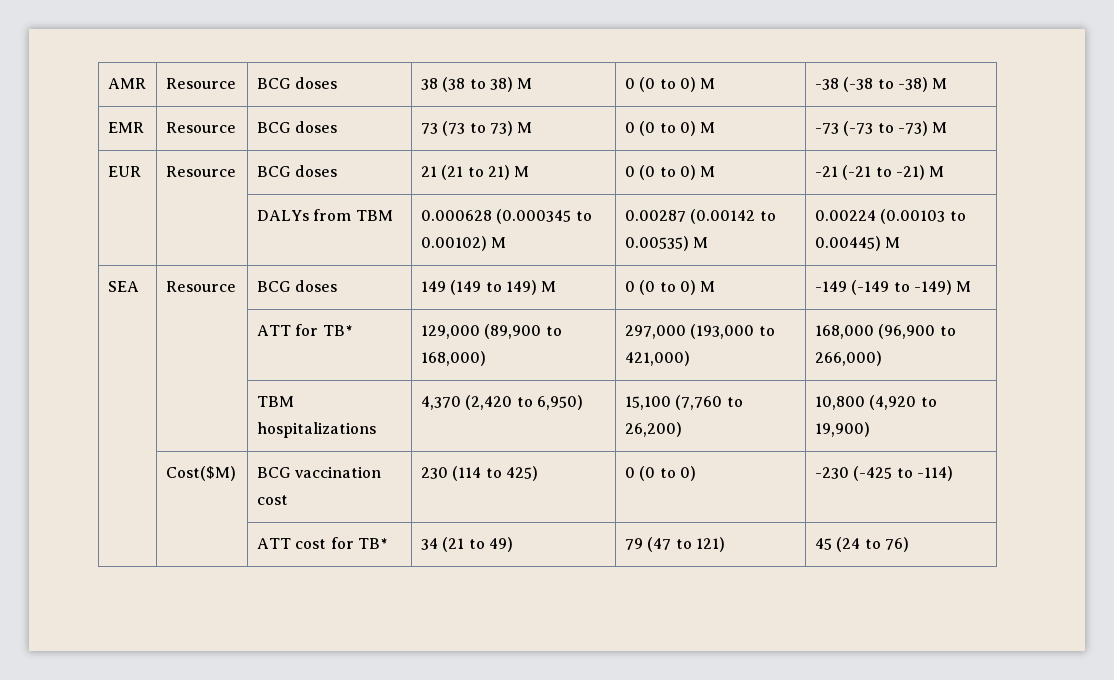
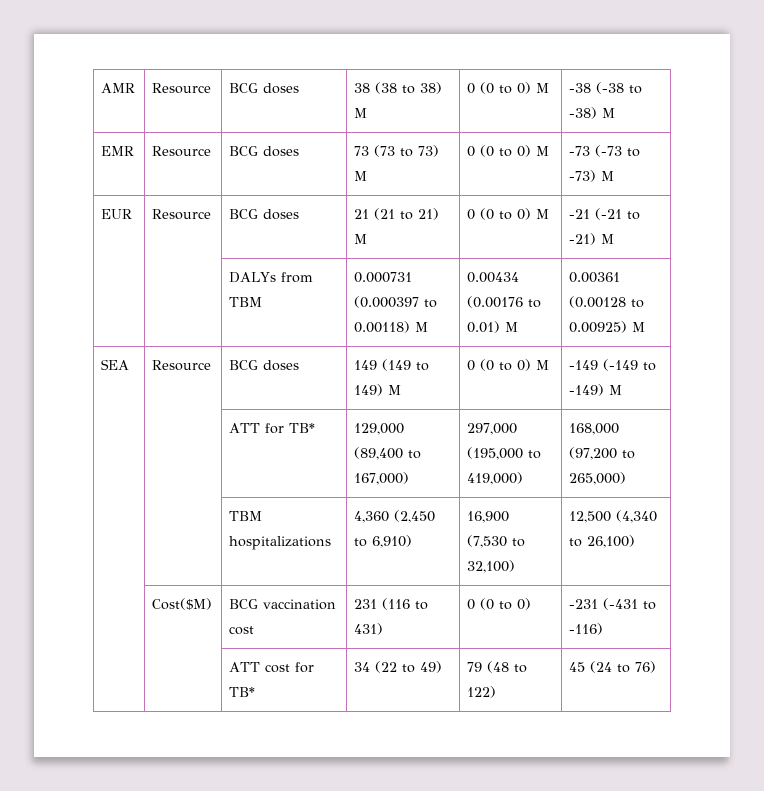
- | | DALYs from TBM | 0.000628 (0.000345 to 0.00102) M | 0.00287 (0.00142 to 0.00535) M | 0.00224 (0.00103 to 0.00445) M
+ | | DALYs from TBM | 0.000731 (0.000397 to 0.00118) M | 0.00434 (0.00176 to 0.01) M | 0.00361 (0.00128 to 0.00925) M
- | | ATT for TB* | 129,000 (89,900 to 168,000) | 297,000 (193,000 to 421,000) | 168,000 (96,900 to 266,000)
- | | TBM hospitalizations | 4,370 (2,420 to 6,950) | 15,100 (7,760 to 26,200) | 10,800 (4,920 to 19,900)
+ | | ATT for TB* | 129,000 (89,400 to 167,000) | 297,000 (195,000 to 419,000) | 168,000 (97,200 to 265,000)
+ | | TBM hospitalizations | 4,360 (2,450 to 6,910) | 16,900 (7,530 to 32,100) | 12,500 (4,340 to 26,100)
- | Cost($M) | BCG vaccination cost | 230 (114 to 425) | 0 (0 to 0) | -230 (-425 to -114)
+ | Cost($M) | BCG vaccination cost | 231 (116 to 431) | 0 (0 to 0) | -231 (-431 to -116)
- | | ATT cost for TB* | 34 (21 to 49) | 79 (47 to 121) | 45 (24 to 76)
+ | | ATT cost for TB* | 34 (22 to 49) | 79 (48 to 122) | 45 (24 to 76)

